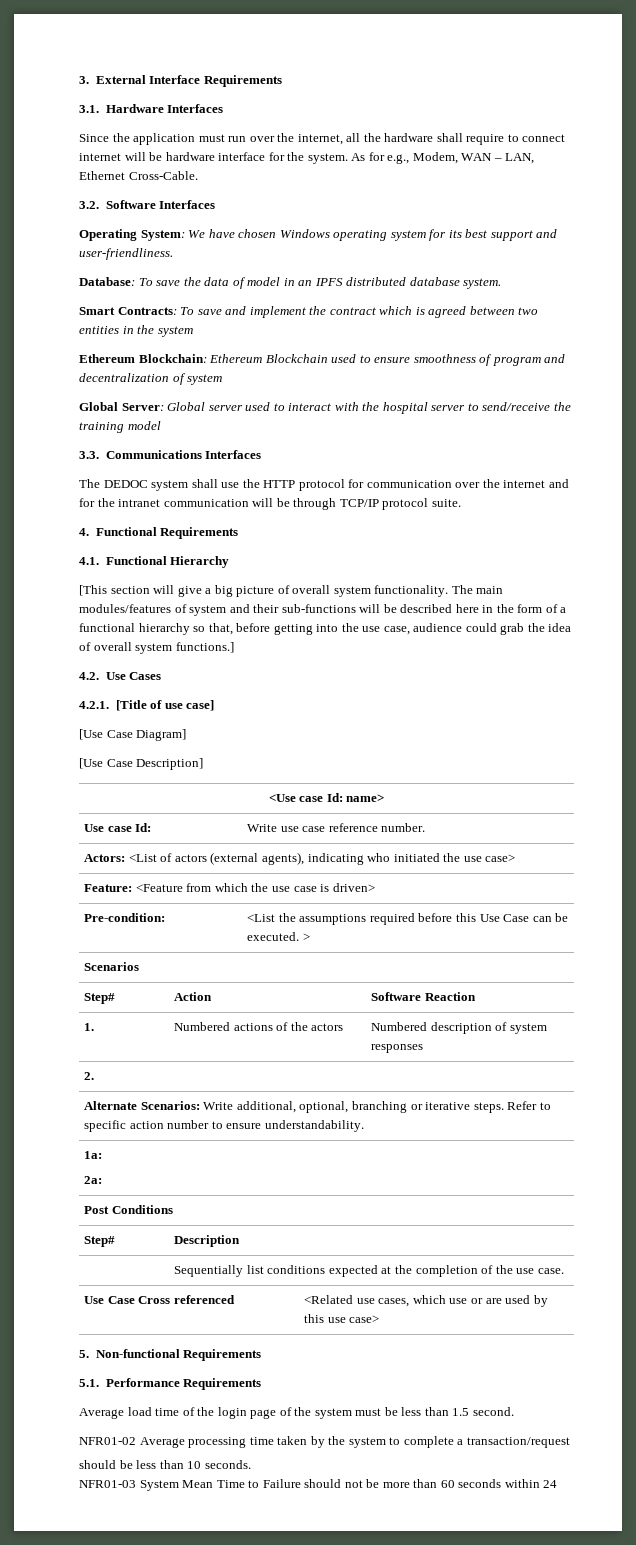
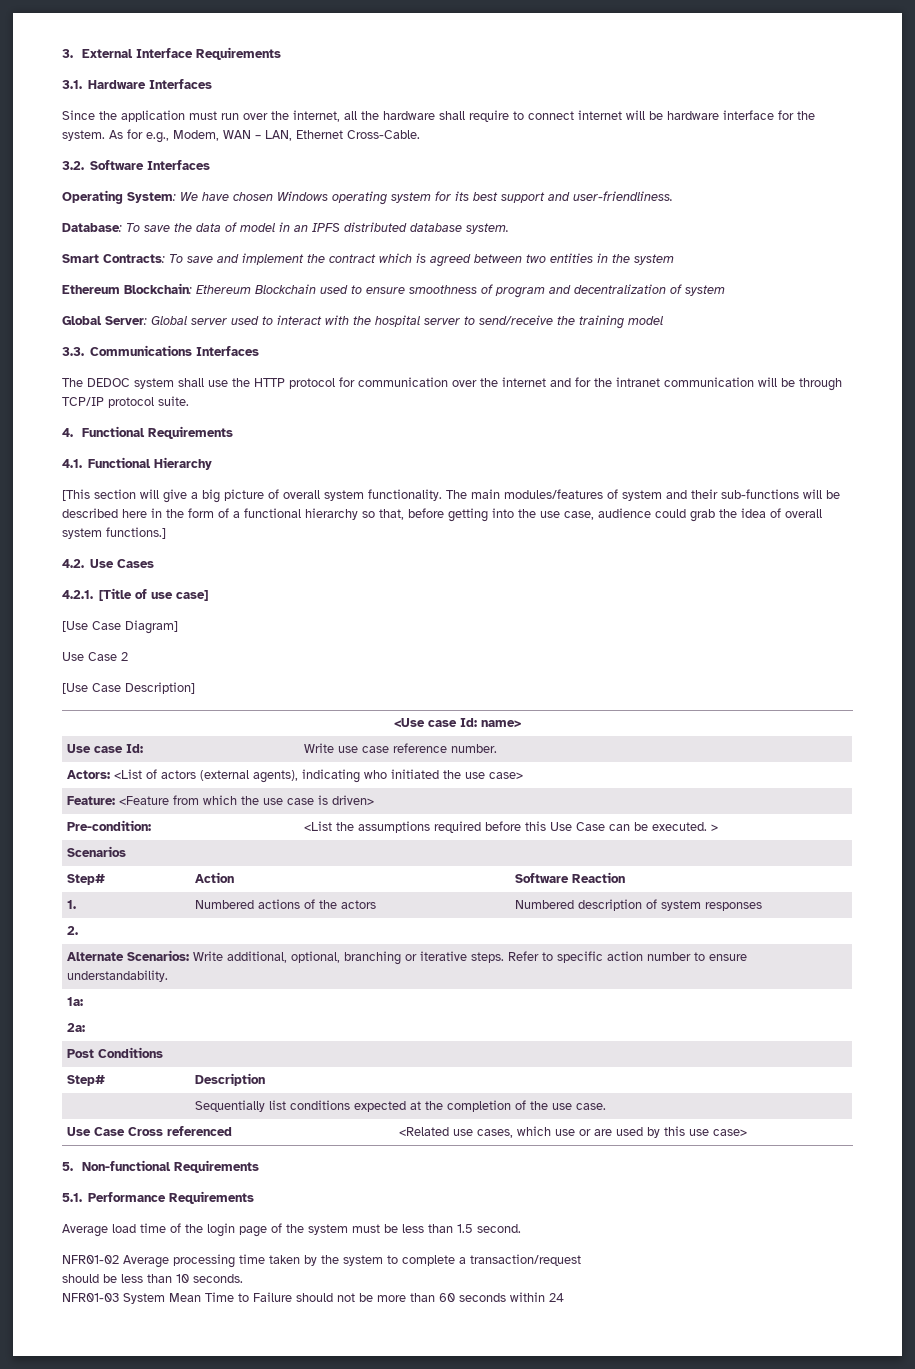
+ Use Case 2

